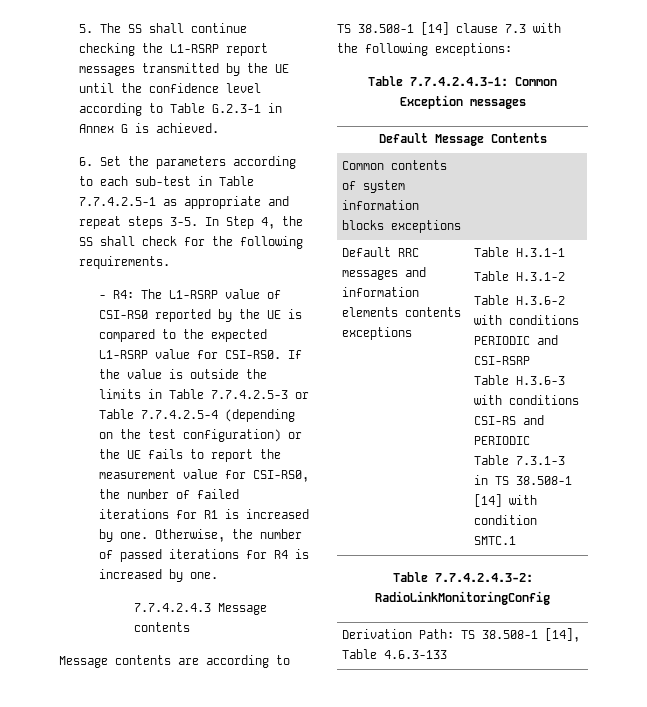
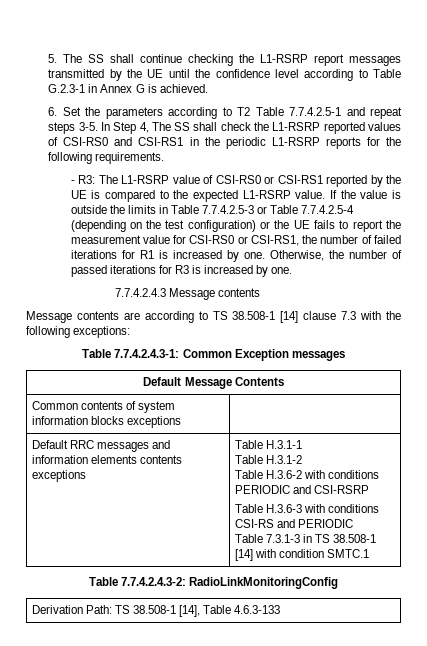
- 6. Set the parameters according to each sub-test in Table 7.7.4.2.5-1 as appropriate and repeat steps 3-5.
+ 6. Set the parameters according to T2 Table 7.7.4.2.5-1 and repeat steps 3-5.
- In Step 4, the SS shall check for the following requirements.
+ In Step 4, The SS shall check the L1-RSRP reported values of CSI-RS0 and CSI-RS1 in the periodic L1-RSRP reports for the following requirements.
- - R4: The L1-RSRP value of CSI-RS0 reported by the UE is compared to the expected L1-RSRP value for CSI-RS0.
+ - R3: The L1-RSRP value of CSI-RS0 or CSI-RS1 reported by the UE is compared to the expected L1-RSRP value.
- If the value is outside the limits in Table 7.7.4.2.5-3 or Table 7.7.4.2.5-4 (depending on the test configuration) or the UE fails to report the measurement value for CSI-RS0, the number of failed iterations for R1 is increased by one.
+ If the value is outside the limits in Table 7.7.4.2.5-3 or Table 7.7.4.2.5-4 (depending on the test configuration) or the UE fails to report the measurement value for CSI-RS0 or CSI-RS1, the number of failed iterations for R1 is increased by one.
- Otherwise, the number of passed iterations for R4 is increased by one.
+ Otherwise, the number of passed iterations for R3 is increased by one.

